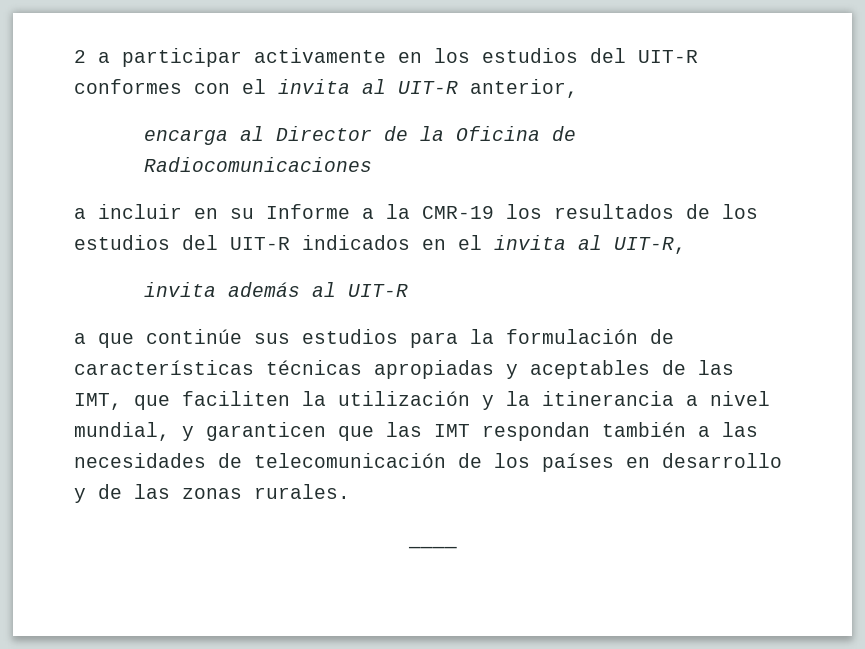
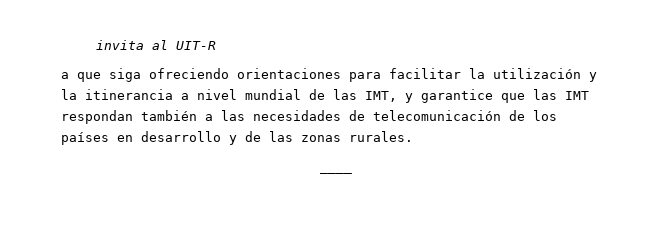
- 2 a participar activamente en los estudios del UIT-R conformes con el invita al UIT-R anterior,
- encarga al Director de la Oficina de Radiocomunicaciones
- a incluir en su Informe a la CMR-19 los resultados de los estudios del UIT-R indicados en el invita al UIT-R,
- invita además al UIT-R
- a que continúe sus estudios para la formulación de características técnicas apropiadas y aceptables de las IMT, que faciliten la utilización y la itinerancia a nivel mundial, y garanticen que las IMT respondan también a las necesidades de telecomunicación de los países en desarrollo y de las zonas rurales.
+ invita al UIT-R
+ a que siga ofreciendo orientaciones para facilitar la utilización y la itinerancia a nivel mundial de las IMT, y garantice que las IMT respondan también a las necesidades de telecomunicación de los países en desarrollo y de las zonas rurales.

